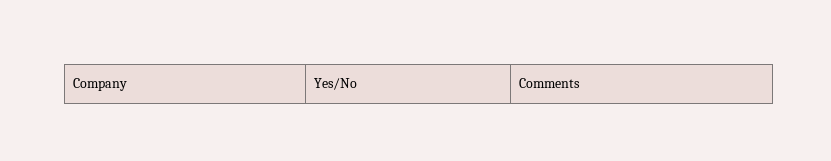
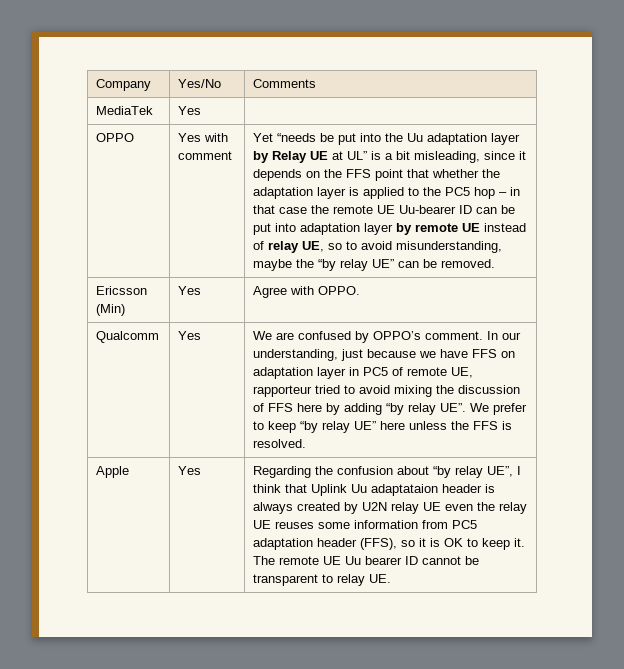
+ MediaTek | Yes |
+ OPPO | Yes with comment | Yet “needs be put into the Uu adaptation layer by Relay UE at UL” is a bit misleading, since it depends on the FFS point that whether the adaptation layer is applied to the PC5 hop – in that case the remote UE Uu-bearer ID can be put into adaptation layer by remote UE instead of relay UE, so to avoid misunderstanding, maybe the “by relay UE” can be removed.
+ Ericsson (Min) | Yes | Agree with OPPO.
+ Qualcomm | Yes | We are confused by OPPO’s comment. In our understanding, just because we have FFS on adaptation layer in PC5 of remote UE, rapporteur tried to avoid mixing the discussion of FFS here by adding “by relay UE”. We prefer to keep “by relay UE” here unless the FFS is resolved.
+ Apple | Yes | Regarding the confusion about “by relay UE”, I think that Uplink Uu adaptataion header is always created by U2N relay UE even the relay UE reuses some information from PC5 adaptation header (FFS), so it is OK to keep it. The remote UE Uu bearer ID cannot be transparent to relay UE.

